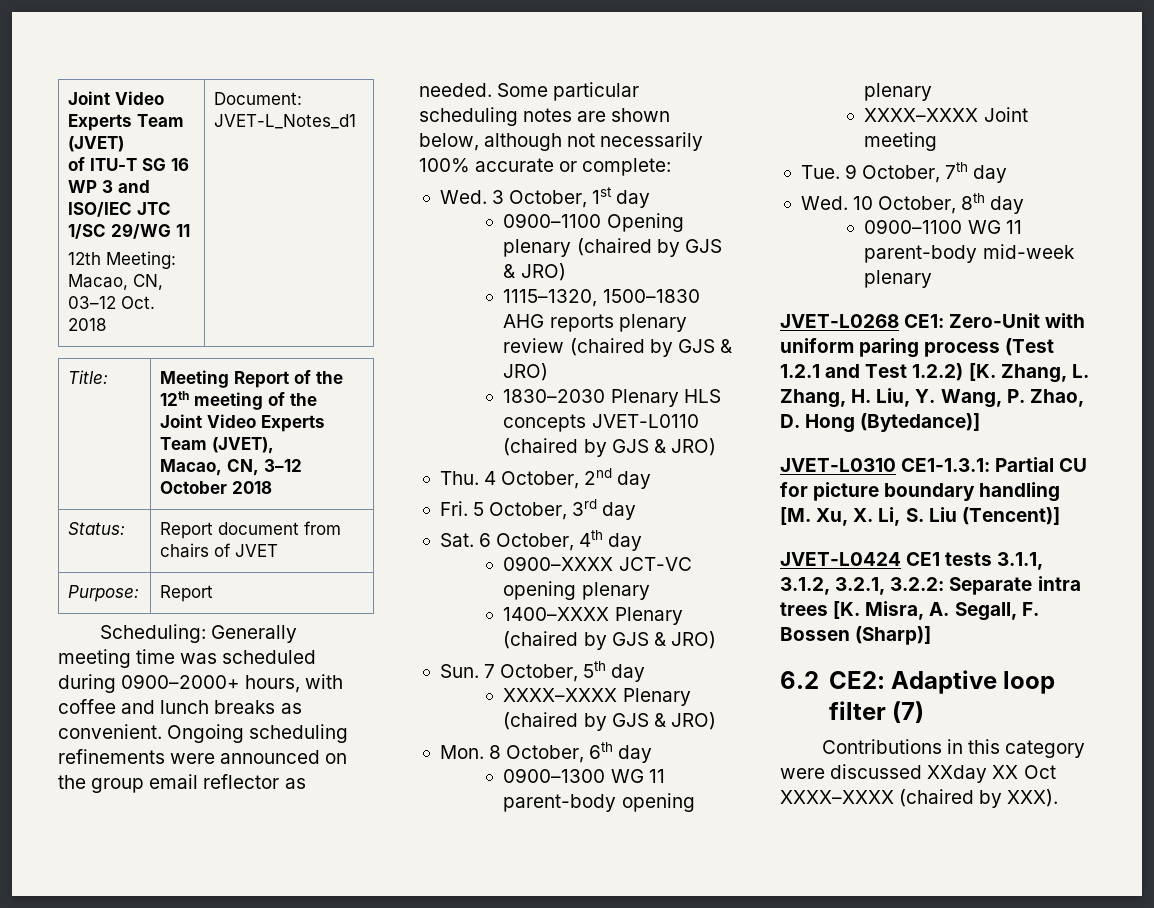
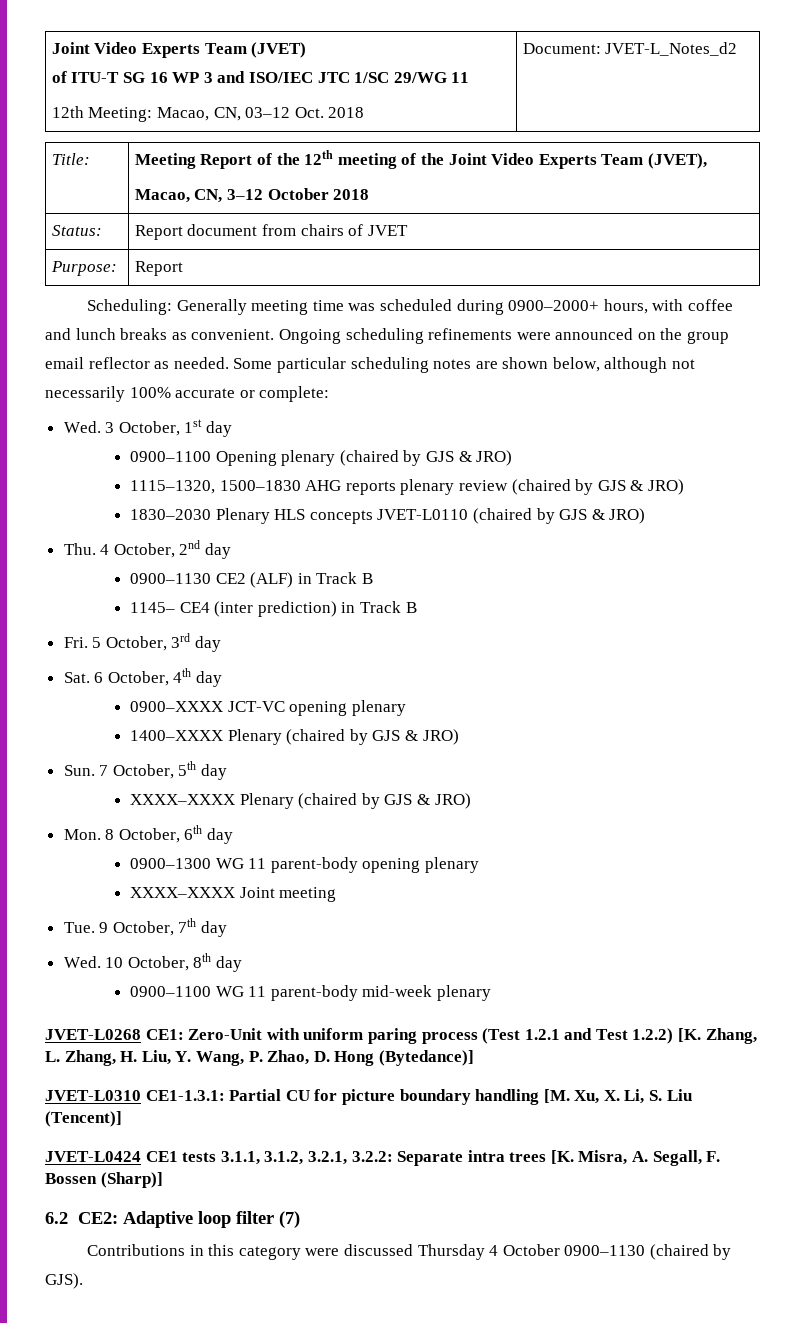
  Joint Video Experts Team (JVET)
  of ITU-T SG 16 WP 3 and ISO/IEC JTC 1/SC 29/WG 11
- 12th Meeting: Macao, CN, 03–12 Oct. 2018 | Document: JVET-L_Notes_d1
+ 12th Meeting: Macao, CN, 03–12 Oct. 2018 | Document: JVET-L_Notes_d2
+ 0900–1130 CE2 (ALF) in Track B
+ 1145‒ CE4 (inter prediction) in Track B
- Contributions in this category were discussed XXday XX Oct XXXX–XXXX (chaired by XXX).
+ Contributions in this category were discussed Thursday 4 October 0900–1130 (chaired by GJS).

